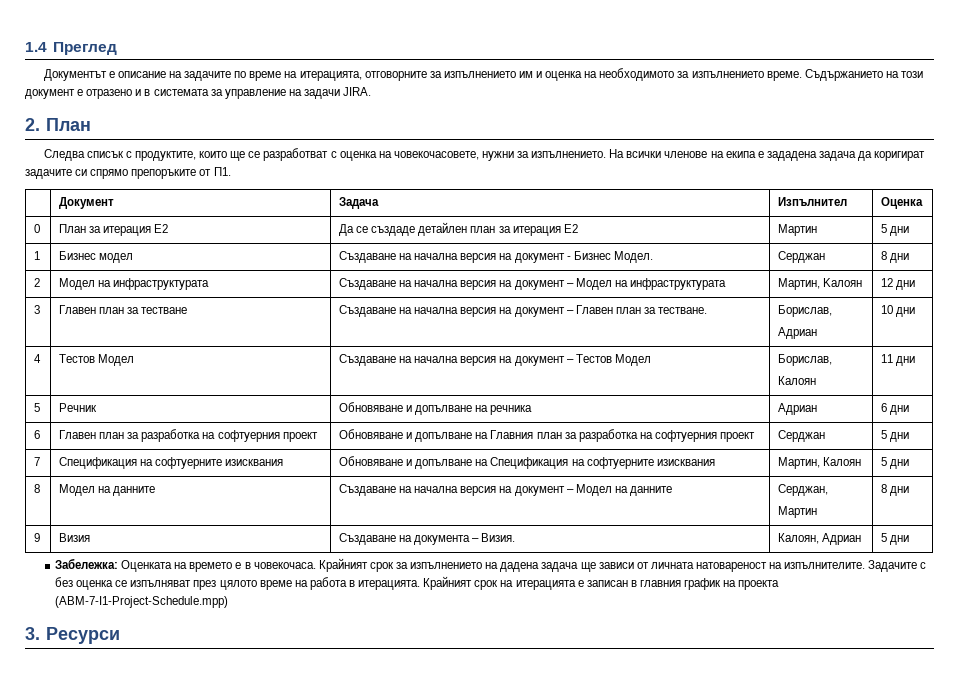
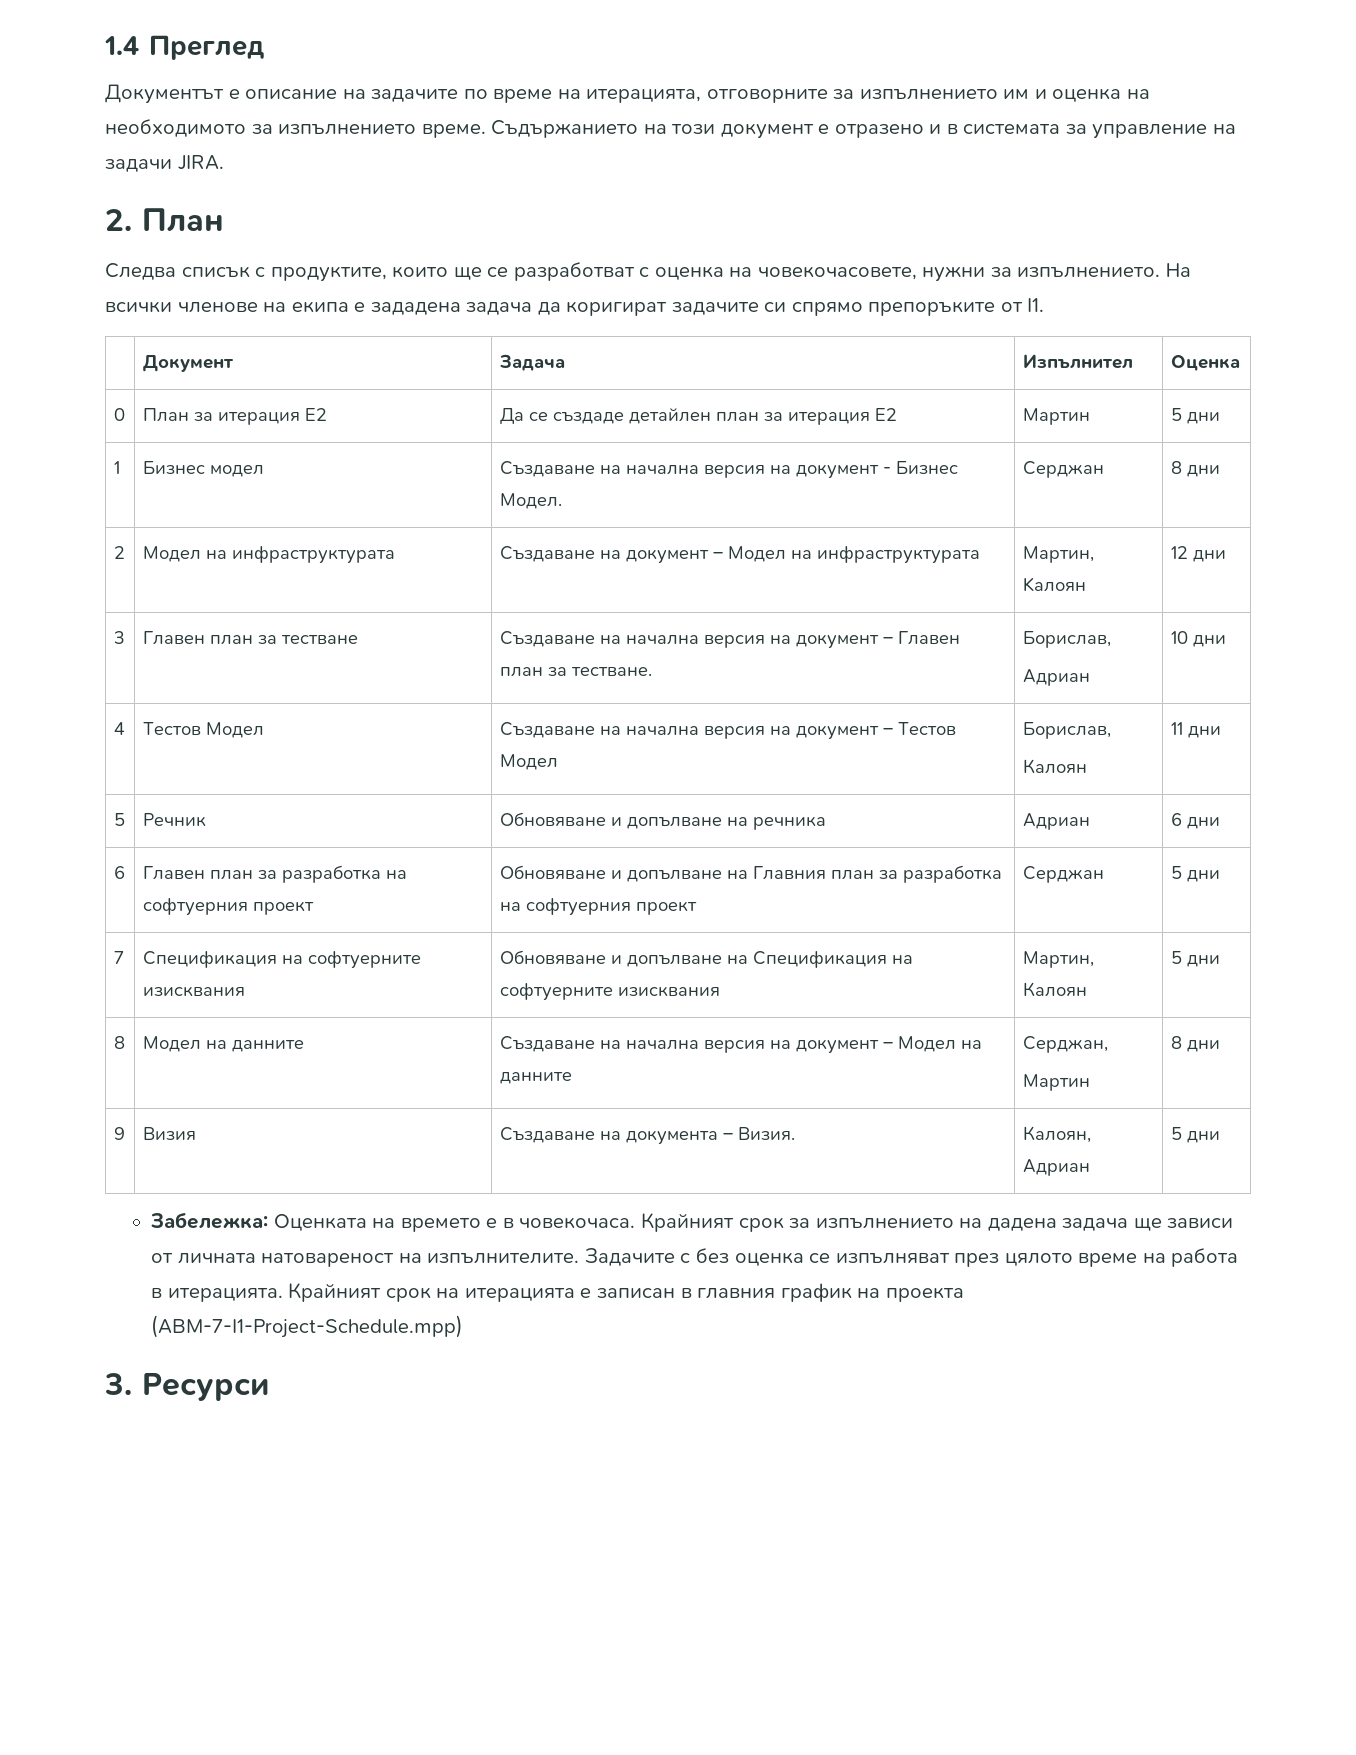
- На всички членове на екипа е зададена задача да коригират задачите си спрямо препоръките от П1.
+ На всички членове на екипа е зададена задача да коригират задачите си спрямо препоръките от I1.
- 2 | Модел на инфраструктурата | Създаване на начална версия на документ – Модел на инфраструктурата | Мартин, Kалоян | 12 дни
+ 2 | Модел на инфраструктурата | Създаване на документ – Модел на инфраструктурата | Мартин, Kалоян | 12 дни

